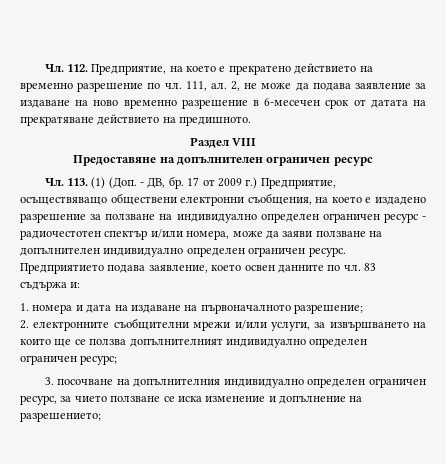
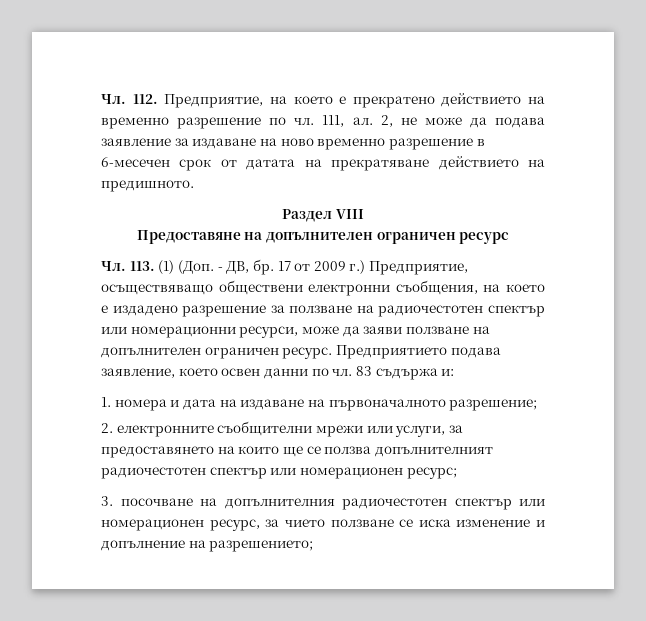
- 17 от 2009 г.) Предприятие, осъществяващо обществени електронни съобщения, на което е издадено разрешение за ползване на индивидуално определен ограничен ресурс - радиочестотен спектър и/или номера, може да заяви ползване на допълнителен индивидуално определен ограничен ресурс.
+ 17 от 2009 г.) Предприятие, осъществяващо обществени електронни съобщения, на което е издадено разрешение за ползване на радиочестотен спектър или номерационни ресурси, може да заяви ползване на допълнителен ограничен ресурс.
- Предприятието подава заявление, което освен данните по чл.
+ Предприятието подава заявление, което освен данни по чл.
- 2. електронните съобщителни мрежи и/или услуги, за извършването на които ще се ползва допълнителният индивидуално определен ограничен ресурс;
+ 2. електронните съобщителни мрежи или услуги, за предоставянето на които ще се ползва допълнителният радиочестотен спектър или номерационен ресурс;
- 3. посочване на допълнителния индивидуално определен ограничен ресурс, за чието ползване се иска изменение и допълнение на разрешението;
+ 3. посочване на допълнителния радиочестотен спектър или номерационен ресурс, за чието ползване се иска изменение и допълнение на разрешението;

